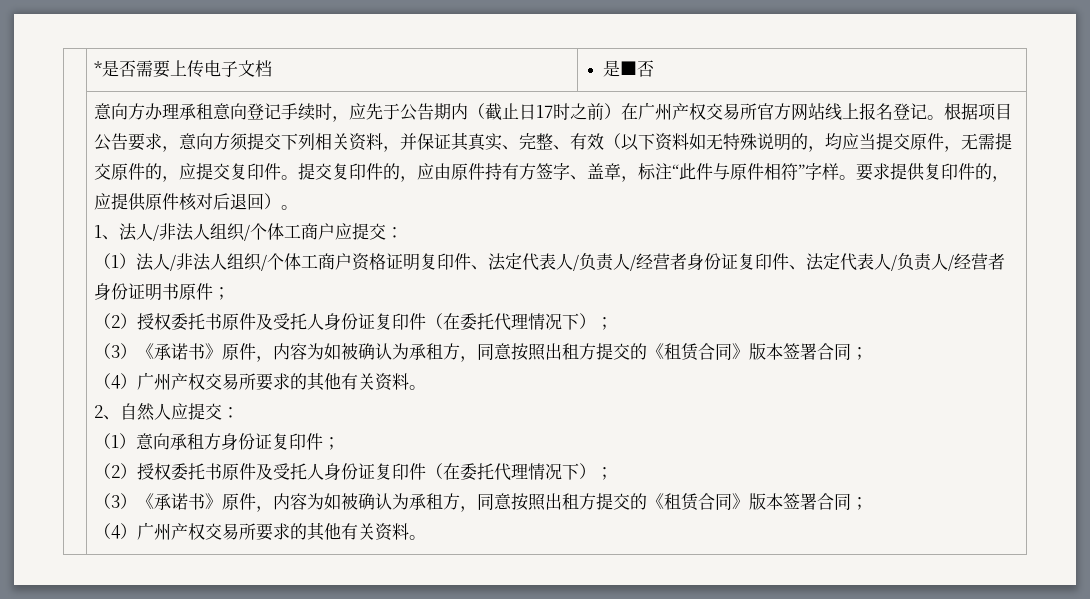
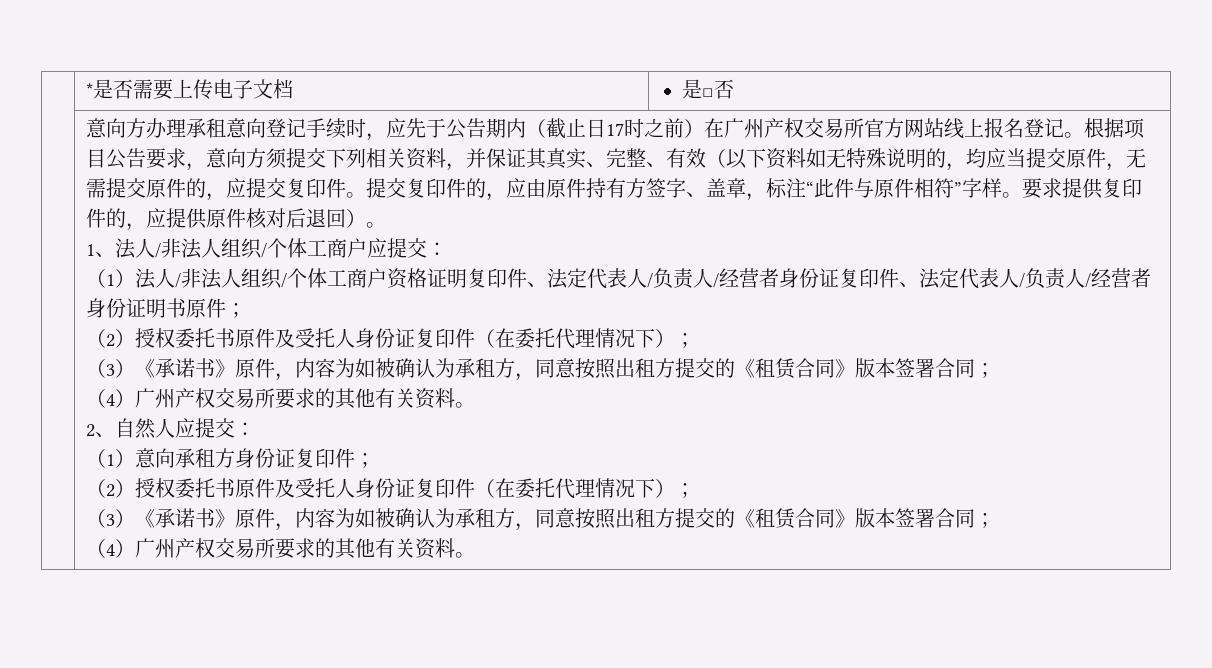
- | *是否需要上传电子文档 | 是■否
+ | *是否需要上传电子文档 | 是□否

